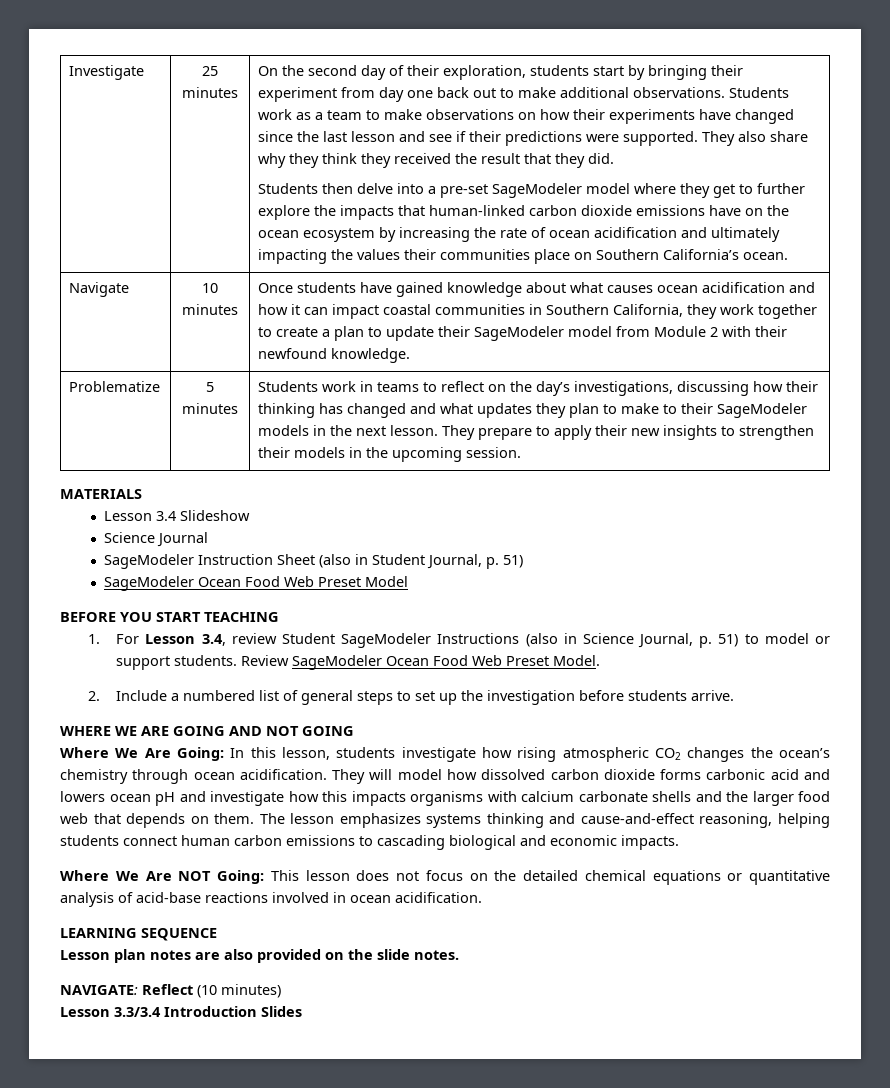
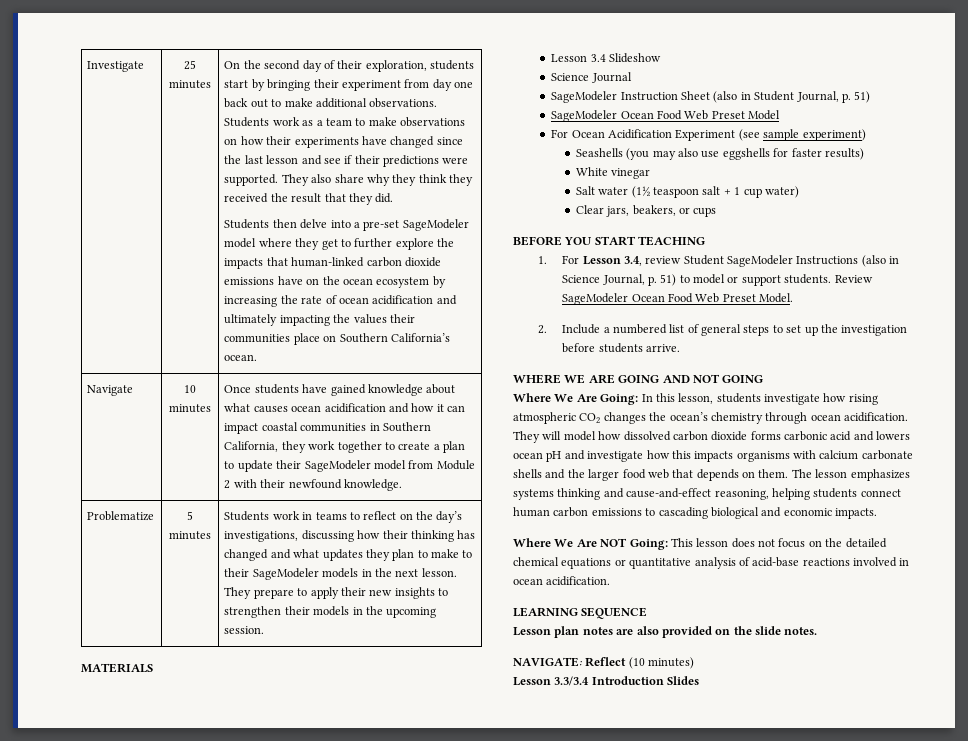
+ For Ocean Acidification Experiment (see sample experiment)
+ Seashells (you may also use eggshells for faster results)
+ White vinegar
+ Salt water (1½ teaspoon salt + 1 cup water)
+ Clear jars, beakers, or cups

